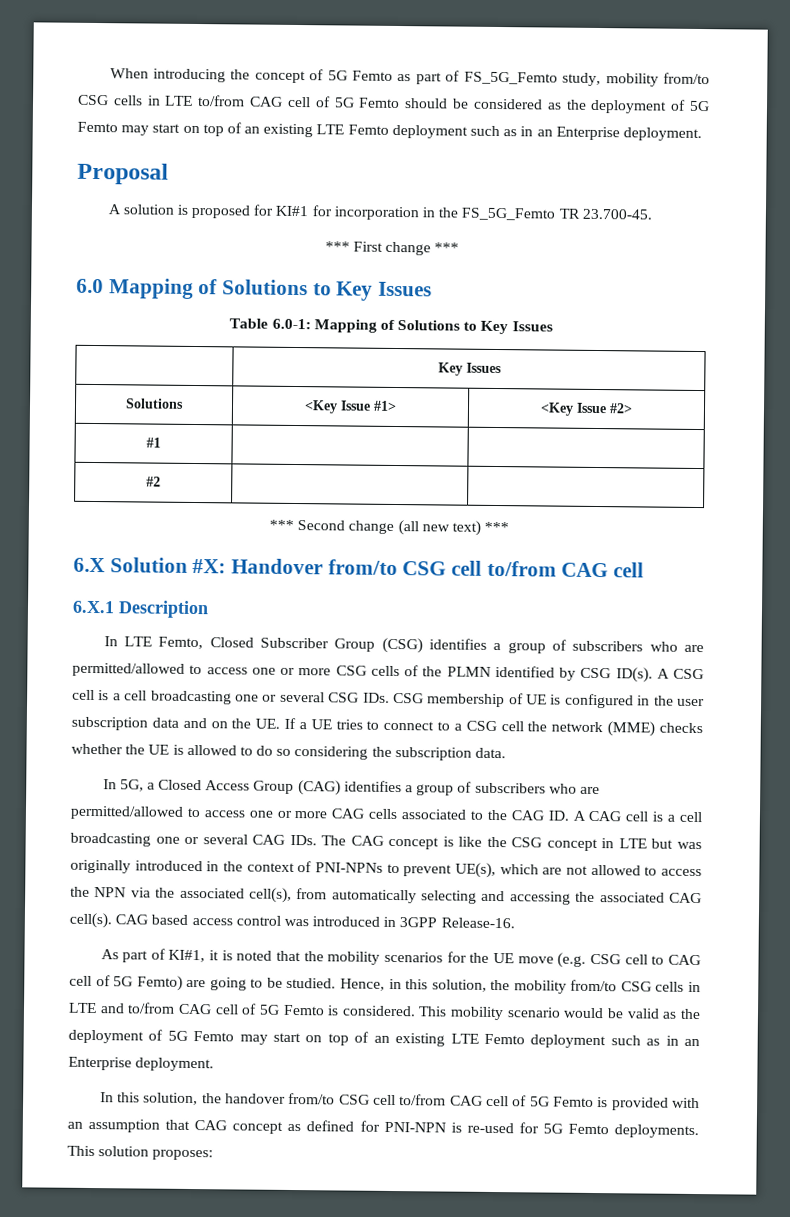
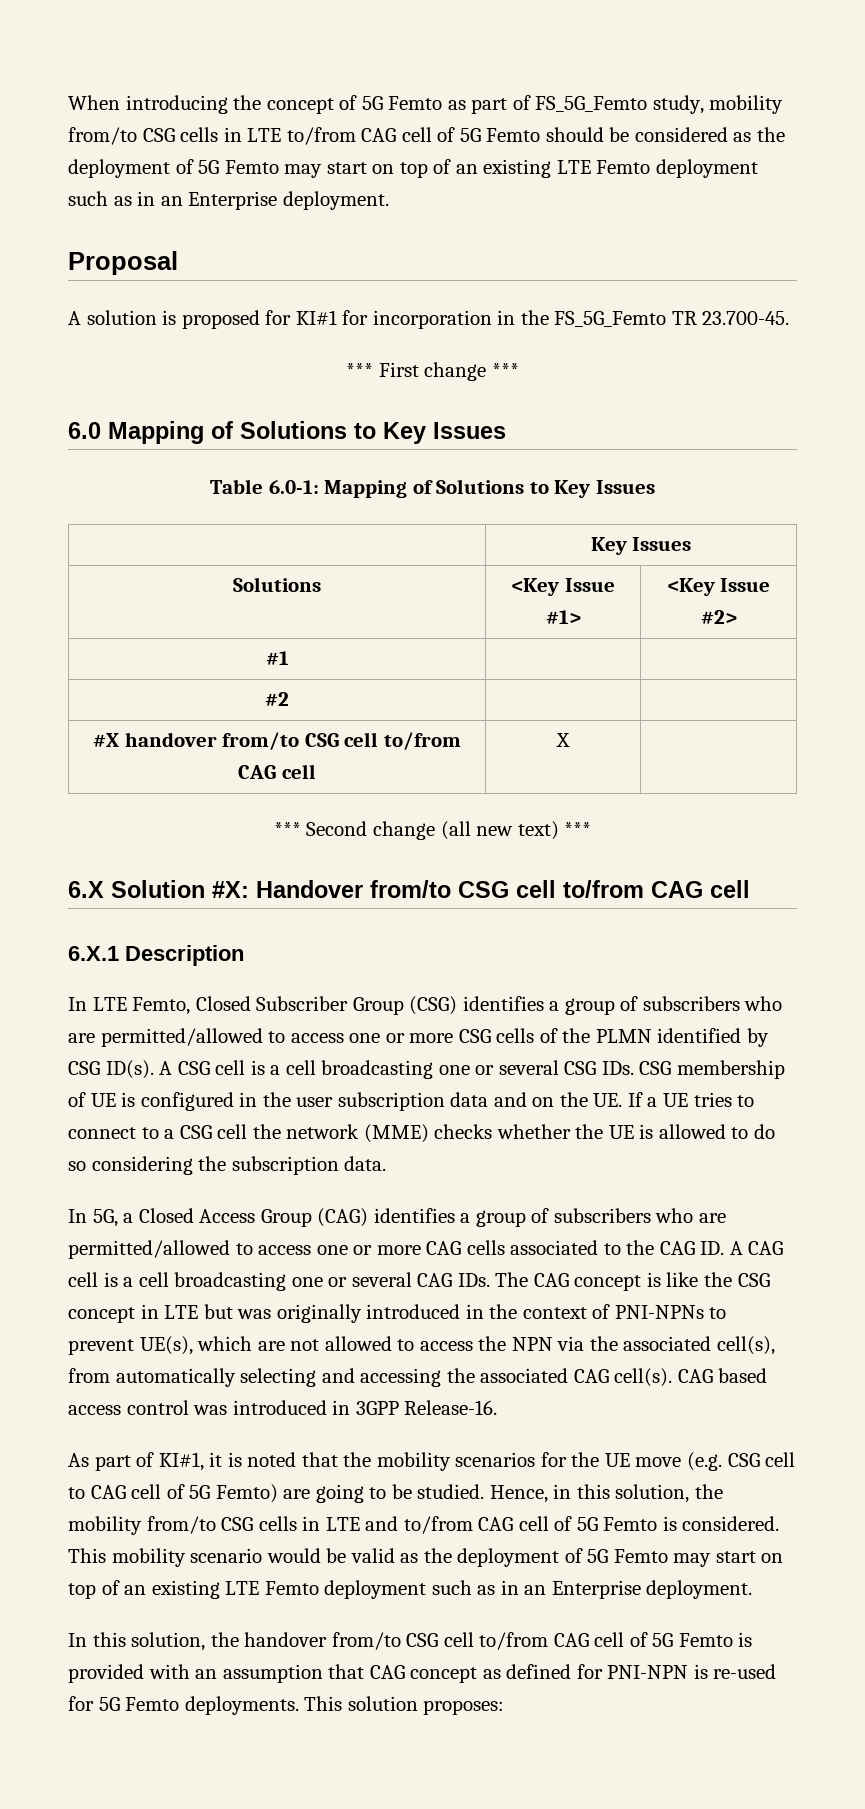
+ #X handover from/to CSG cell to/from CAG cell | X |

